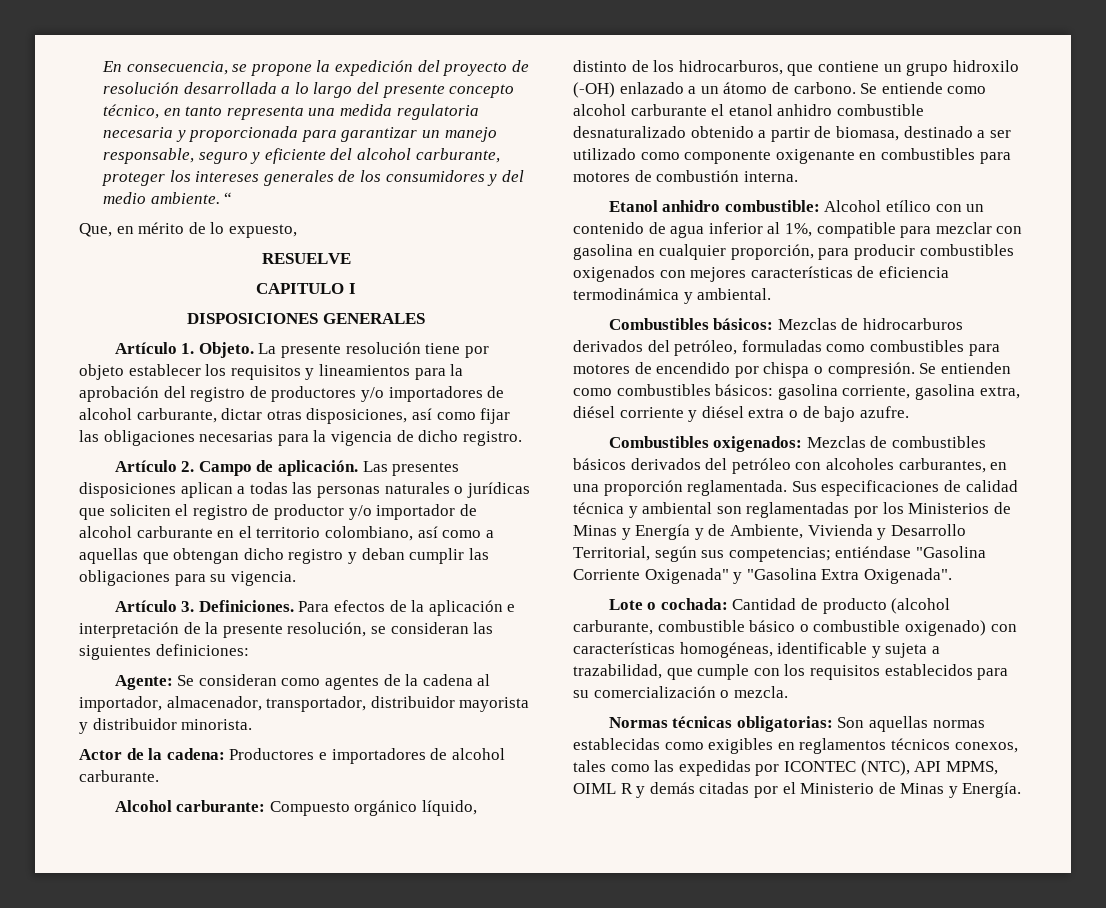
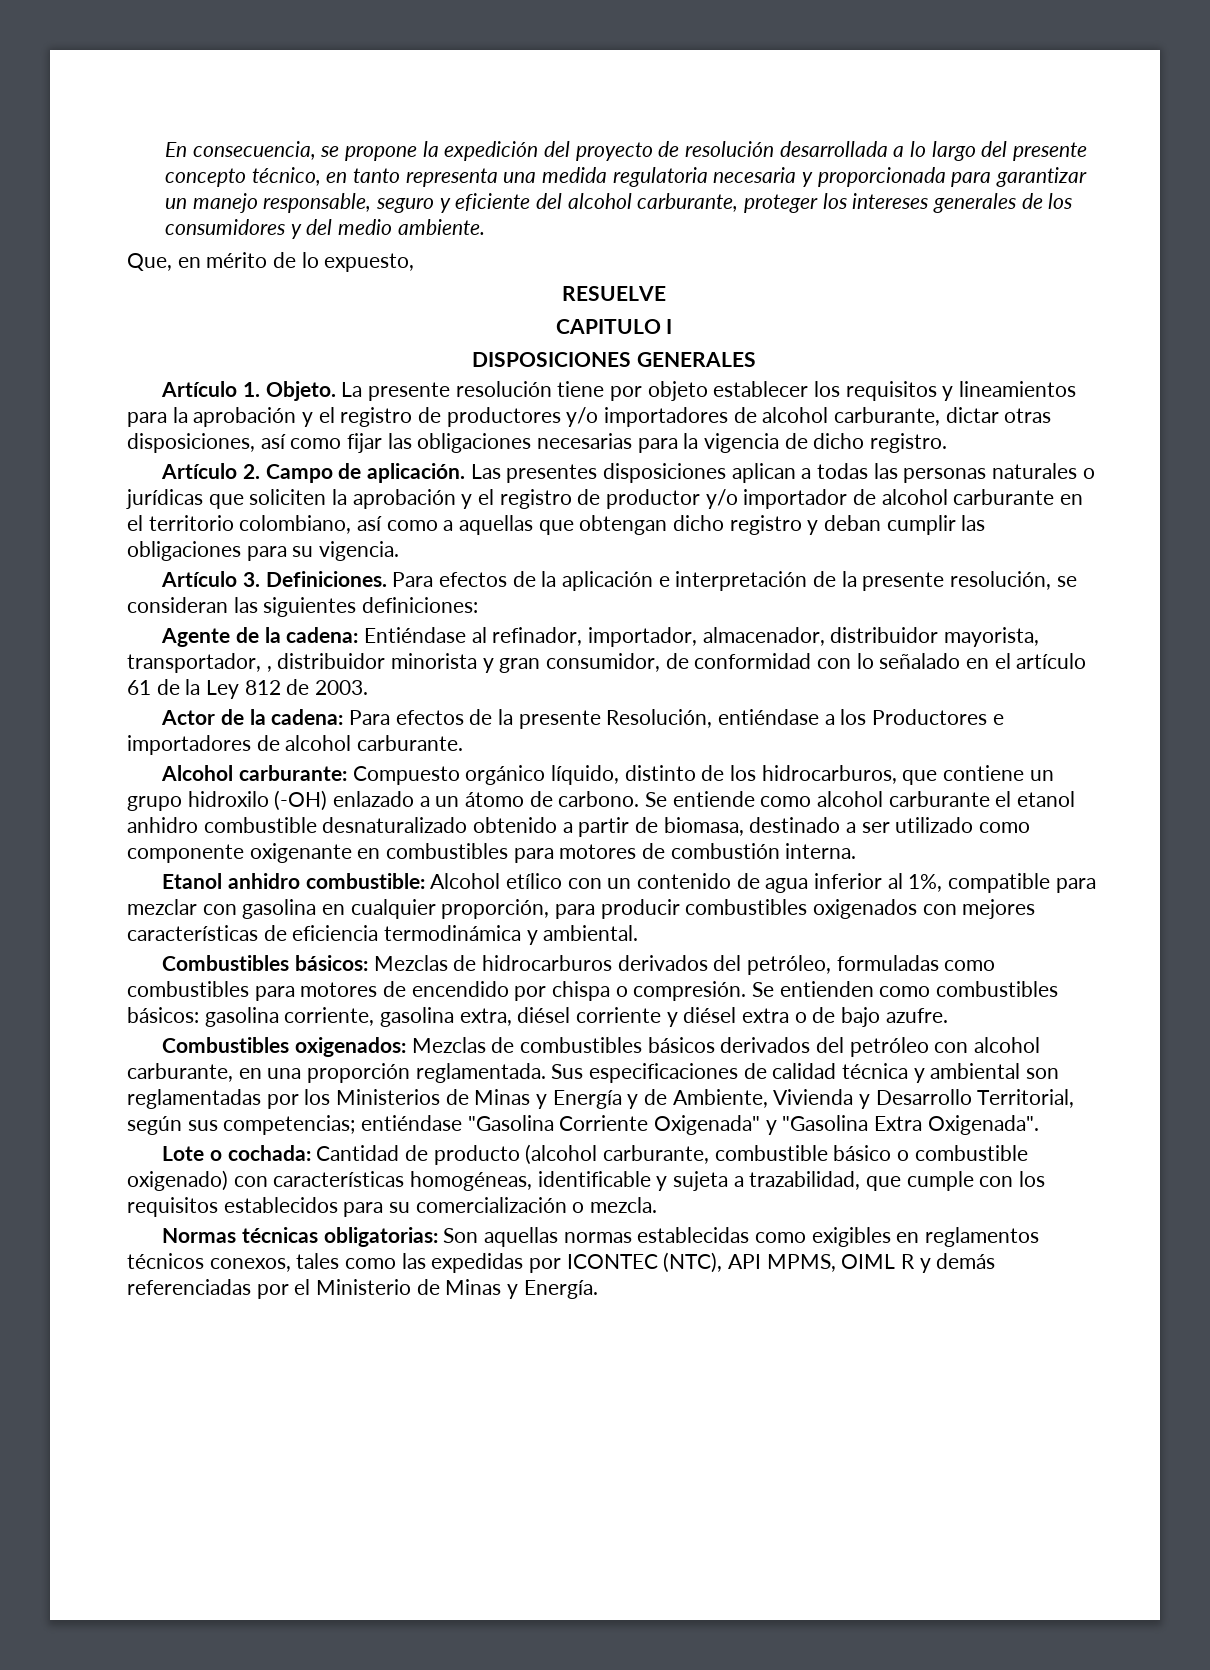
- “
- La presente resolución tiene por objeto establecer los requisitos y lineamientos para la aprobación del registro de productores y/o importadores de alcohol carburante, dictar otras disposiciones, así como fijar las obligaciones necesarias para la vigencia de dicho registro.
+ La presente resolución tiene por objeto establecer los requisitos y lineamientos para la aprobación y el registro de productores y/o importadores de alcohol carburante, dictar otras disposiciones, así como fijar las obligaciones necesarias para la vigencia de dicho registro.
- Las presentes disposiciones aplican a todas las personas naturales o jurídicas que soliciten el registro de productor y/o importador de alcohol carburante en el territorio colombiano, así como a aquellas que obtengan dicho registro y deban cumplir las obligaciones para su vigencia.
+ Las presentes disposiciones aplican a todas las personas naturales o jurídicas que soliciten la aprobación y el registro de productor y/o importador de alcohol carburante en el territorio colombiano, así como a aquellas que obtengan dicho registro y deban cumplir las obligaciones para su vigencia.
- Agente: Se consideran como agentes de la cadena al importador, almacenador, transportador, distribuidor mayorista y distribuidor minorista.
- Actor de la cadena: Productores e importadores de alcohol carburante.
+ Agente de la cadena: Entiéndase al refinador, importador, almacenador, distribuidor mayorista, transportador, , distribuidor minorista y gran consumidor, de conformidad con lo señalado en el artículo 61 de la Ley 812 de 2003.
+ Actor de la cadena: Para efectos de la presente Resolución, entiéndase a los Productores e importadores de alcohol carburante.
- Combustibles oxigenados: Mezclas de combustibles básicos derivados del petróleo con alcoholes carburantes, en una proporción reglamentada.
+ Combustibles oxigenados: Mezclas de combustibles básicos derivados del petróleo con alcohol carburante, en una proporción reglamentada.
- Normas técnicas obligatorias: Son aquellas normas establecidas como exigibles en reglamentos técnicos conexos, tales como las expedidas por ICONTEC (NTC), API MPMS, OIML R y demás citadas por el Ministerio de Minas y Energía.
+ Normas técnicas obligatorias: Son aquellas normas establecidas como exigibles en reglamentos técnicos conexos, tales como las expedidas por ICONTEC (NTC), API MPMS, OIML R y demás referenciadas por el Ministerio de Minas y Energía.

